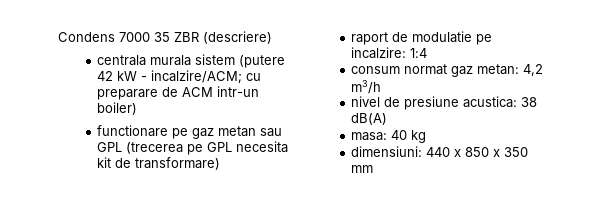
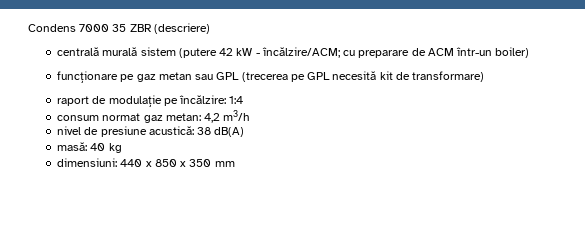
- centrala murala sistem (putere 42 kW - incalzire/ACM; cu preparare de ACM intr-un boiler)
+ centrală murală sistem (putere 42 kW - încălzire/ACM; cu preparare de ACM într-un boiler)
- functionare pe gaz metan sau GPL (trecerea pe GPL necesita kit de transformare)
+ funcționare pe gaz metan sau GPL (trecerea pe GPL necesită kit de transformare)
- raport de modulatie pe incalzire: 1:4
+ raport de modulație pe încălzire: 1:4
- nivel de presiune acustica: 38 dB(A)
+ nivel de presiune acustică: 38 dB(A)
- masa: 40 kg
+ masă: 40 kg

